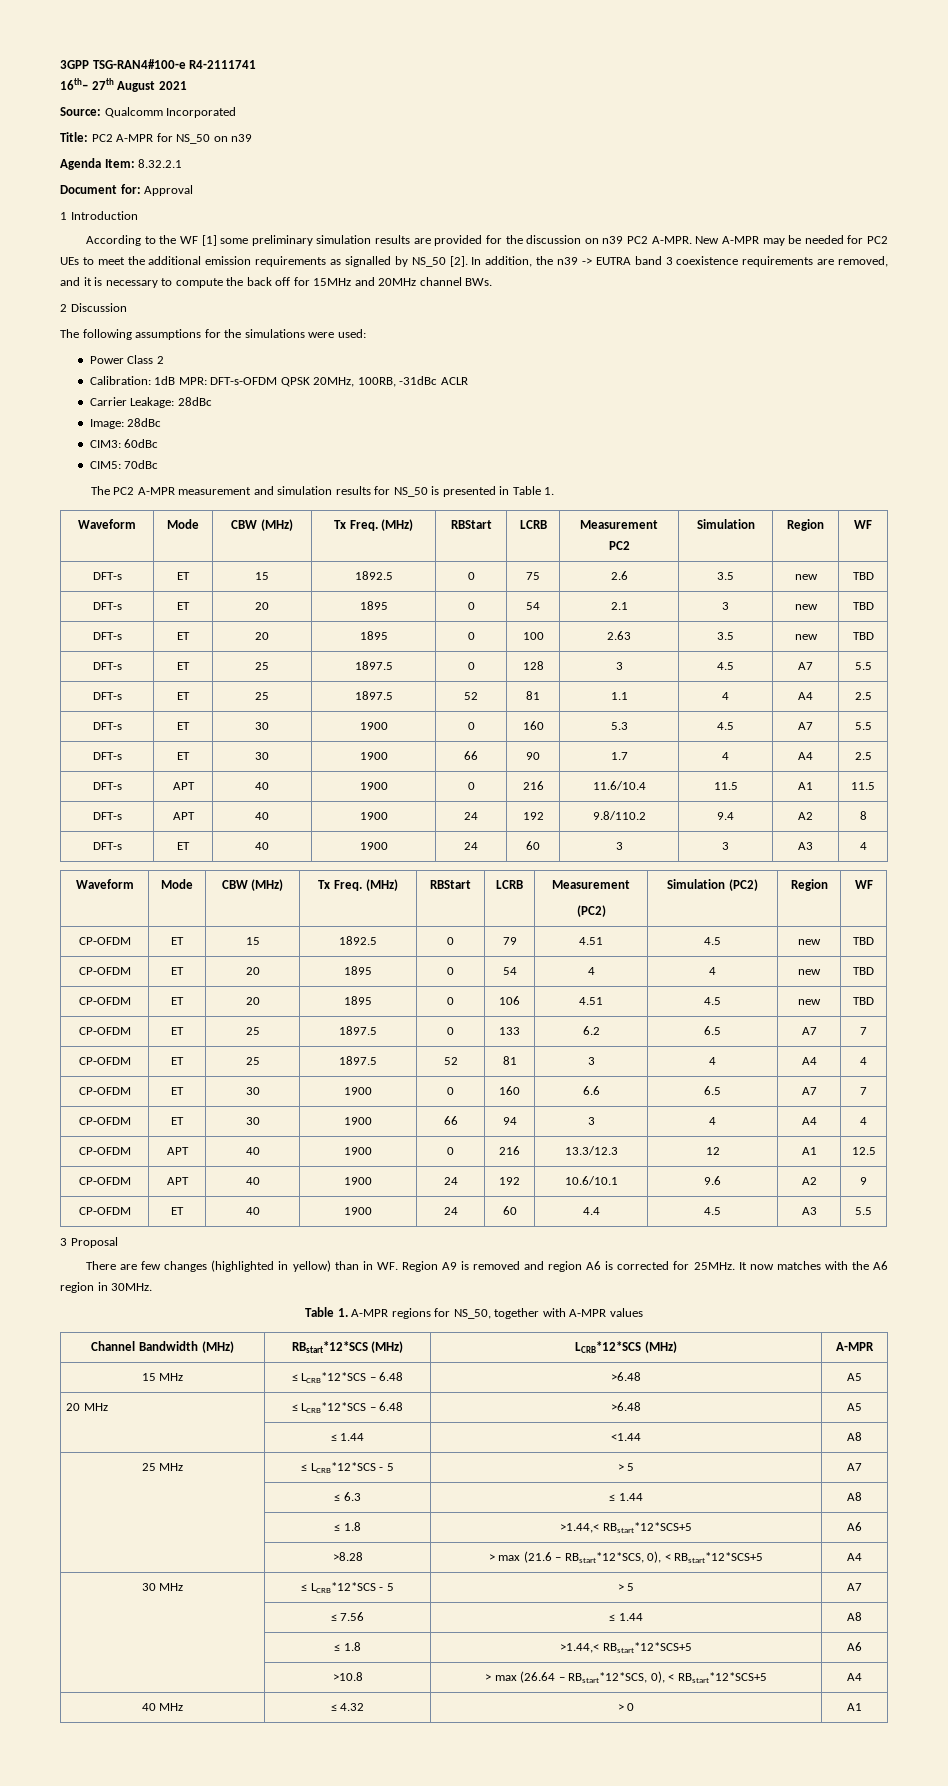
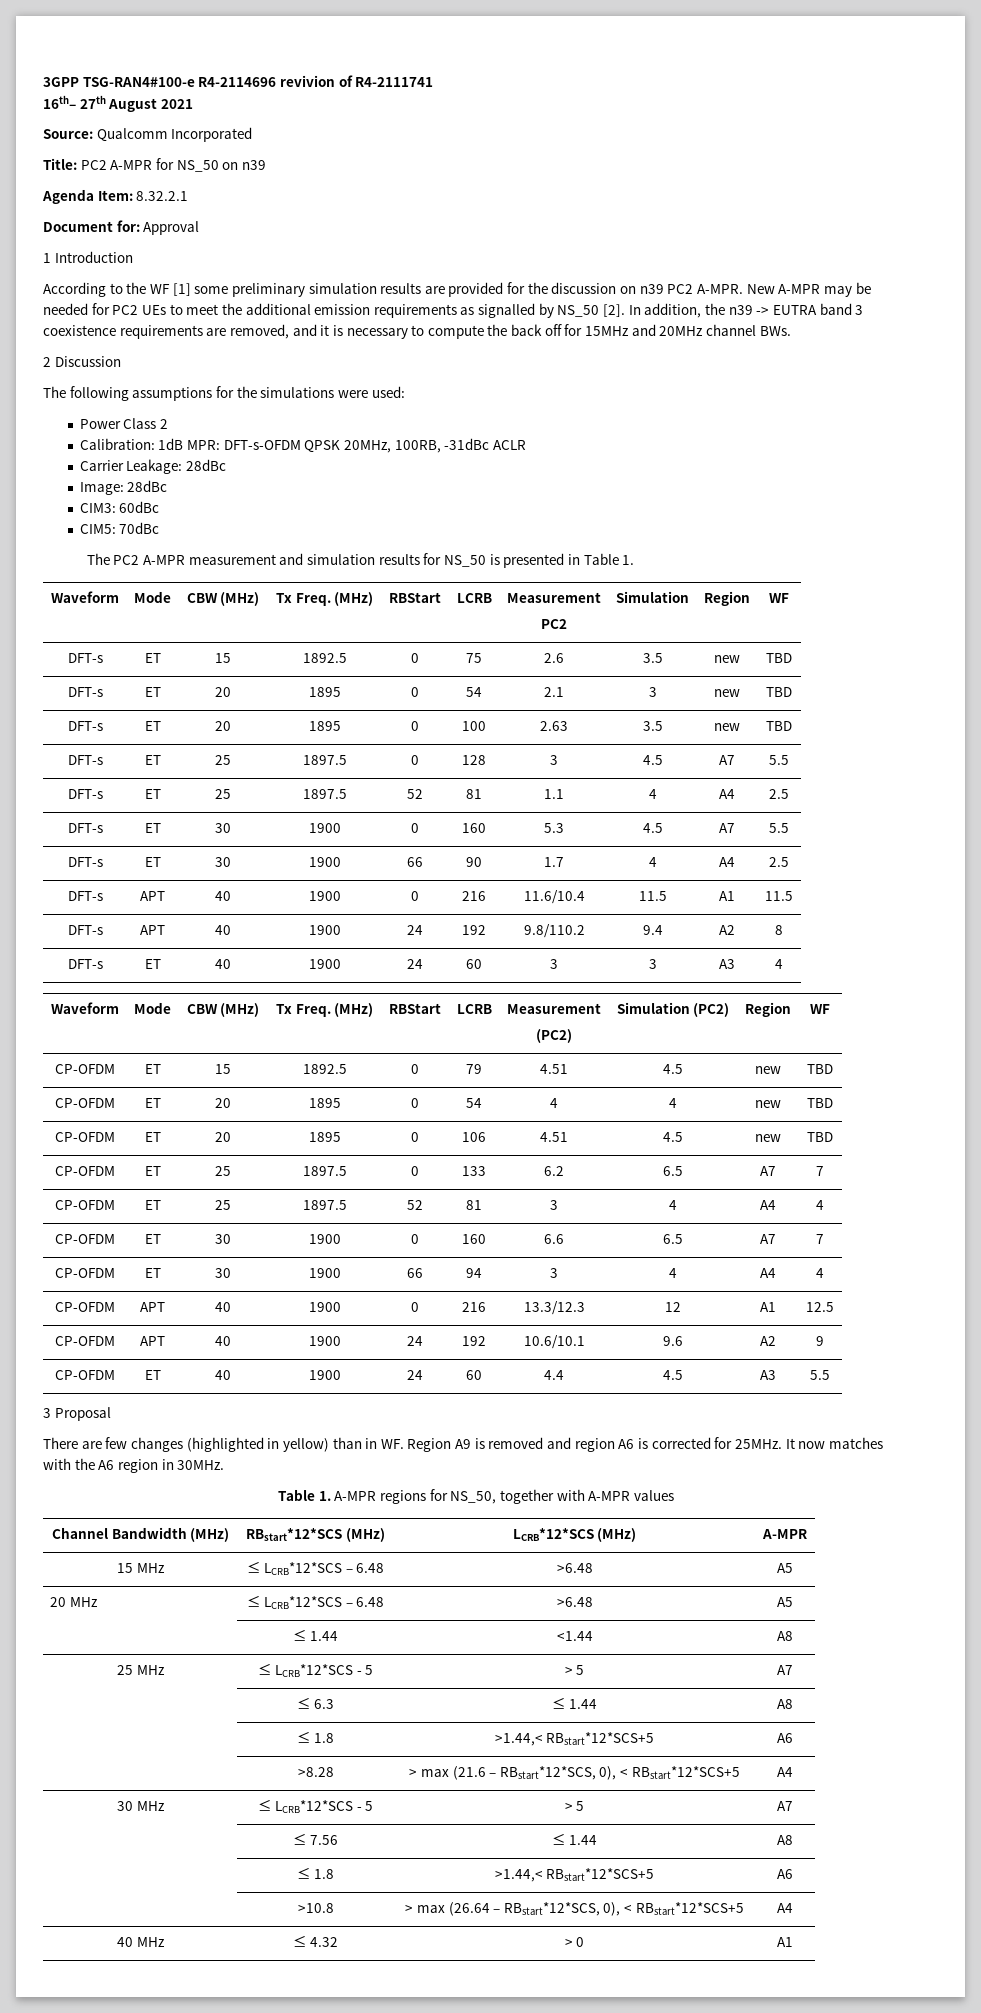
- 3GPP TSG-RAN4#100-e R4-2111741
+ 3GPP TSG-RAN4#100-e R4-2114696 revivion of R4-2111741

